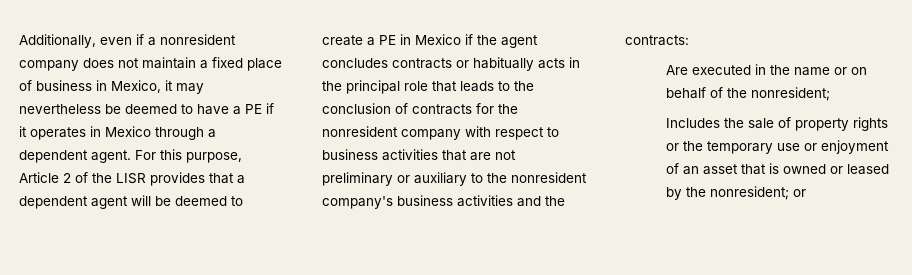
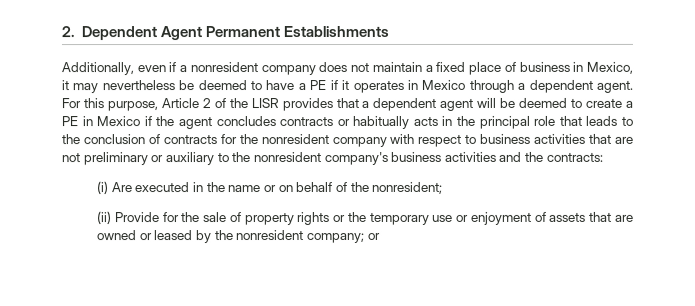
+ 2. Dependent Agent Permanent Establishments
- Are executed in the name or on behalf of the nonresident;
+ (i) Are executed in the name or on behalf of the nonresident;
- Includes the sale of property rights or the temporary use or enjoyment of an asset that is owned or leased by the nonresident; or
+ (ii) Provide for the sale of property rights or the temporary use or enjoyment of assets that are owned or leased by the nonresident company; or

